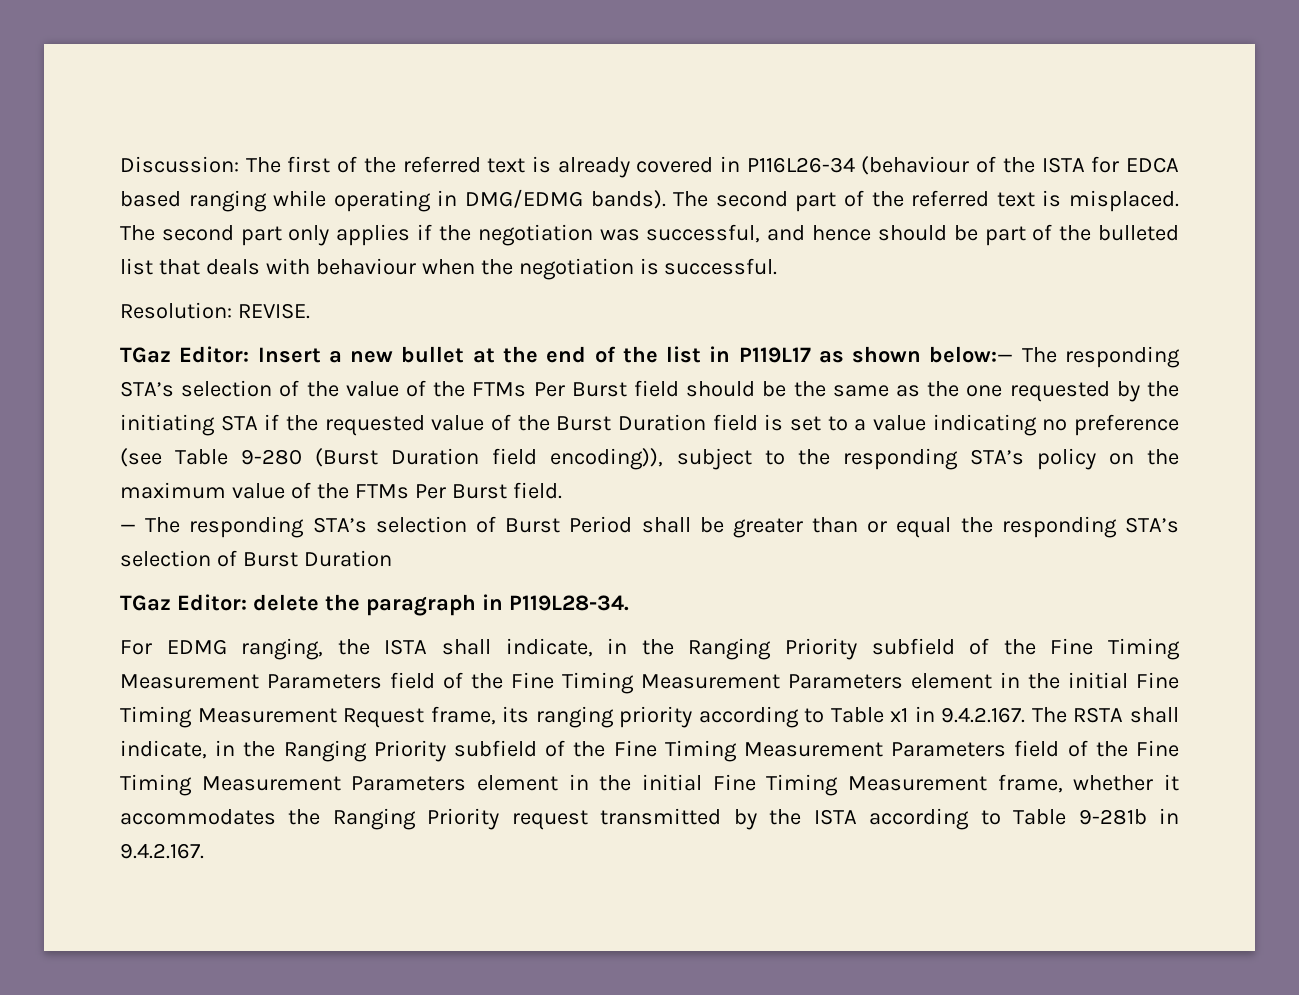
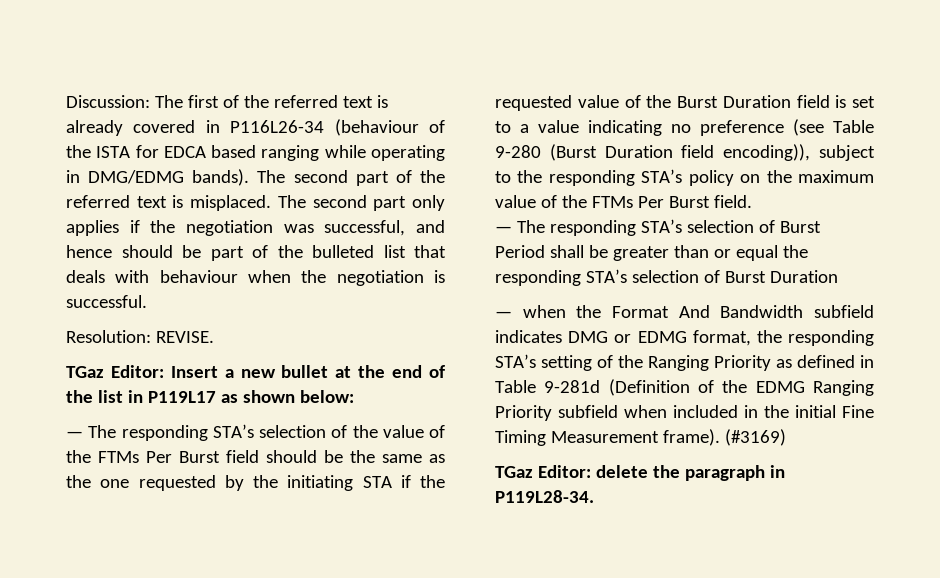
- Insert a new bullet at the end of the list in P119L17 as shown below:— The responding STA’s selection of the value of the FTMs Per Burst field should be the same as the one requested by the initiating STA if the requested value of the Burst Duration field is set to a value indicating no preference (see Table 9-280 (Burst Duration field encoding)), subject to the responding STA’s policy on the maximum value of the FTMs Per Burst field.
+ Insert a new bullet at the end of the list in P119L17 as shown below:
+ — The responding STA’s selection of the value of the FTMs Per Burst field should be the same as the one requested by the initiating STA if the requested value of the Burst Duration field is set to a value indicating no preference (see Table 9-280 (Burst Duration field encoding)), subject to the responding STA’s policy on the maximum value of the FTMs Per Burst field.
+ — when the Format And Bandwidth subfield indicates DMG or EDMG format, the responding STA’s setting of the Ranging Priority as defined in Table 9-281d (Definition of the EDMG Ranging Priority subfield when included in the initial Fine Timing Measurement frame). (#3169)
- For EDMG ranging, the ISTA shall indicate, in the Ranging Priority subfield of the Fine Timing Measurement Parameters field of the Fine Timing Measurement Parameters element in the initial Fine Timing Measurement Request frame, its ranging priority according to Table x1 in 9.4.2.167. The RSTA shall indicate, in the Ranging Priority subfield of the Fine Timing Measurement Parameters field of the Fine Timing Measurement Parameters element in the initial Fine Timing Measurement frame, whether it accommodates the Ranging Priority request transmitted by the ISTA according to Table 9-281b in 9.4.2.167.

